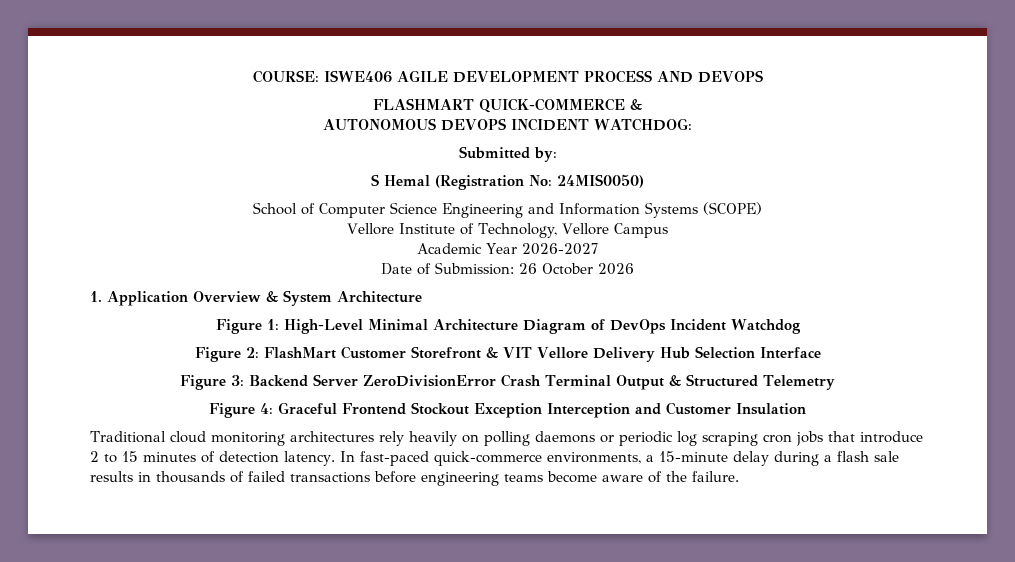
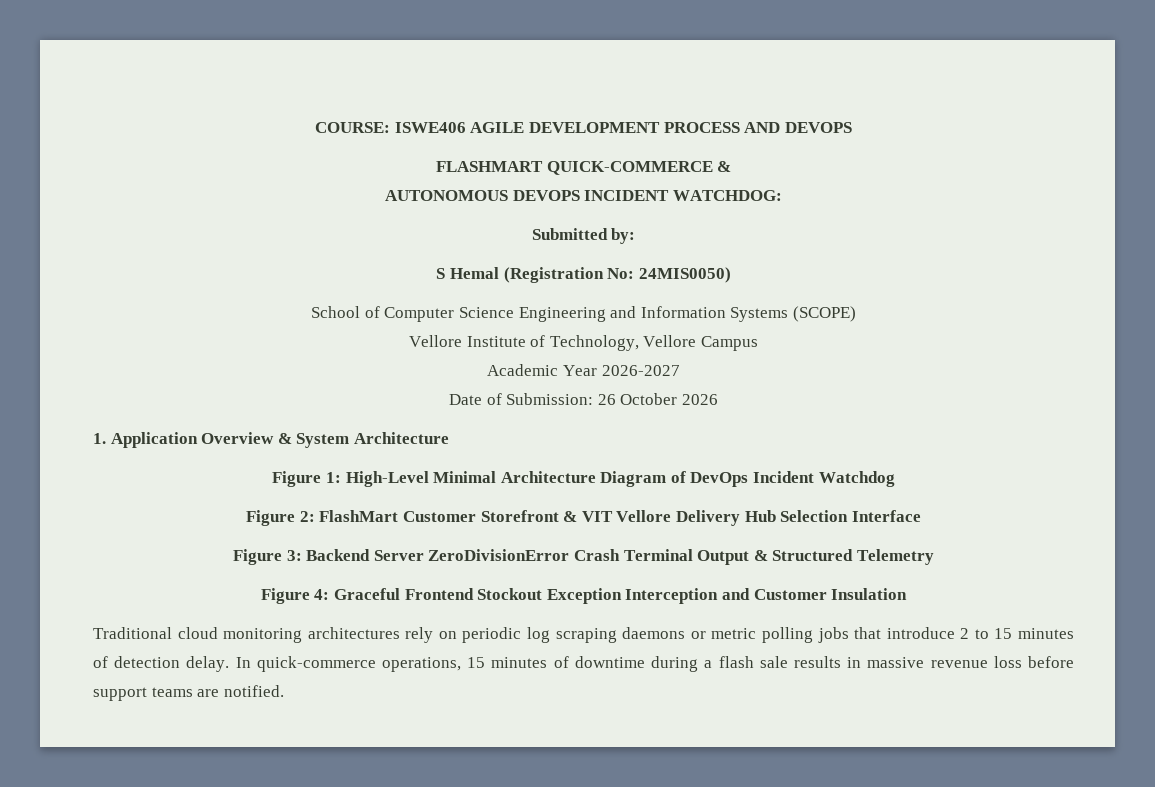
- Traditional cloud monitoring architectures rely heavily on polling daemons or periodic log scraping cron jobs that introduce 2 to 15 minutes of detection latency. In fast-paced quick-commerce environments, a 15-minute delay during a flash sale results in thousands of failed transactions before engineering teams become aware of the failure.
+ Traditional cloud monitoring architectures rely on periodic log scraping daemons or metric polling jobs that introduce 2 to 15 minutes of detection delay. In quick-commerce operations, 15 minutes of downtime during a flash sale results in massive revenue loss before support teams are notified.

